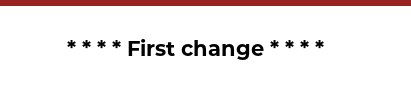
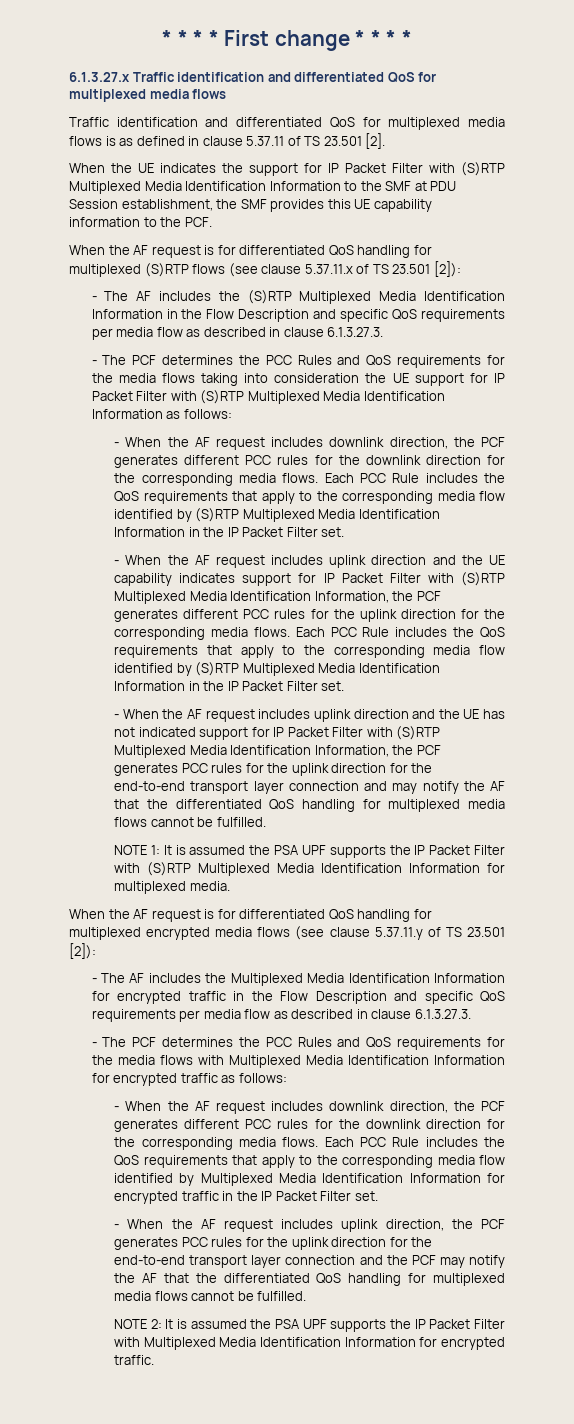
+ 6.1.3.27.x Traffic identification and differentiated QoS for multiplexed media flows
+ Traffic identification and differentiated QoS for multiplexed media flows is as defined in clause 5.37.11 of TS 23.501 [2].
+ When the UE indicates the support for IP Packet Filter with (S)RTP Multiplexed Media Identification Information to the SMF at PDU Session establishment, the SMF provides this UE capability information to the PCF.
+ When the AF request is for differentiated QoS handling for multiplexed (S)RTP flows (see clause 5.37.11.x of TS 23.501 [2]):
+ - The AF includes the (S)RTP Multiplexed Media Identification Information in the Flow Description and specific QoS requirements per media flow as described in clause 6.1.3.27.3.
+ - The PCF determines the PCC Rules and QoS requirements for the media flows taking into consideration the UE support for IP Packet Filter with (S)RTP Multiplexed Media Identification Information as follows:
+ - When the AF request includes downlink direction, the PCF generates different PCC rules for the downlink direction for the corresponding media flows. Each PCC Rule includes the QoS requirements that apply to the corresponding media flow identified by (S)RTP Multiplexed Media Identification Information in the IP Packet Filter set.
+ - When the AF request includes uplink direction and the UE capability indicates support for IP Packet Filter with (S)RTP Multiplexed Media Identification Information, the PCF generates different PCC rules for the uplink direction for the corresponding media flows. Each PCC Rule includes the QoS requirements that apply to the corresponding media flow identified by (S)RTP Multiplexed Media Identification Information in the IP Packet Filter set.
+ - When the AF request includes uplink direction and the UE has not indicated support for IP Packet Filter with (S)RTP Multiplexed Media Identification Information, the PCF generates PCC rules for the uplink direction for the end-to-end transport layer connection and may notify the AF that the differentiated QoS handling for multiplexed media flows cannot be fulfilled.
+ NOTE 1: It is assumed the PSA UPF supports the IP Packet Filter with (S)RTP Multiplexed Media Identification Information for multiplexed media.
+ When the AF request is for differentiated QoS handling for multiplexed encrypted media flows (see clause 5.37.11.y of TS 23.501 [2]):
+ - The AF includes the Multiplexed Media Identification Information for encrypted traffic in the Flow Description and specific QoS requirements per media flow as described in clause 6.1.3.27.3.
+ - The PCF determines the PCC Rules and QoS requirements for the media flows with Multiplexed Media Identification Information for encrypted traffic as follows:
+ - When the AF request includes downlink direction, the PCF generates different PCC rules for the downlink direction for the corresponding media flows. Each PCC Rule includes the QoS requirements that apply to the corresponding media flow identified by Multiplexed Media Identification Information for encrypted traffic in the IP Packet Filter set.
+ - When the AF request includes uplink direction, the PCF generates PCC rules for the uplink direction for the end-to-end transport layer connection and the PCF may notify the AF that the differentiated QoS handling for multiplexed media flows cannot be fulfilled.
+ NOTE 2: It is assumed the PSA UPF supports the IP Packet Filter with Multiplexed Media Identification Information for encrypted traffic.

